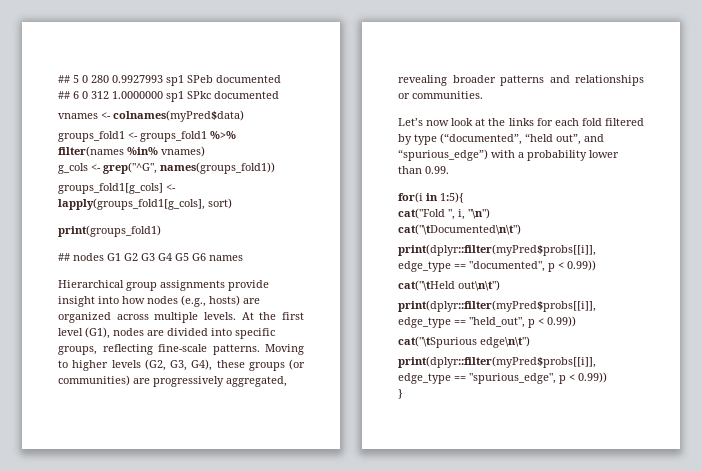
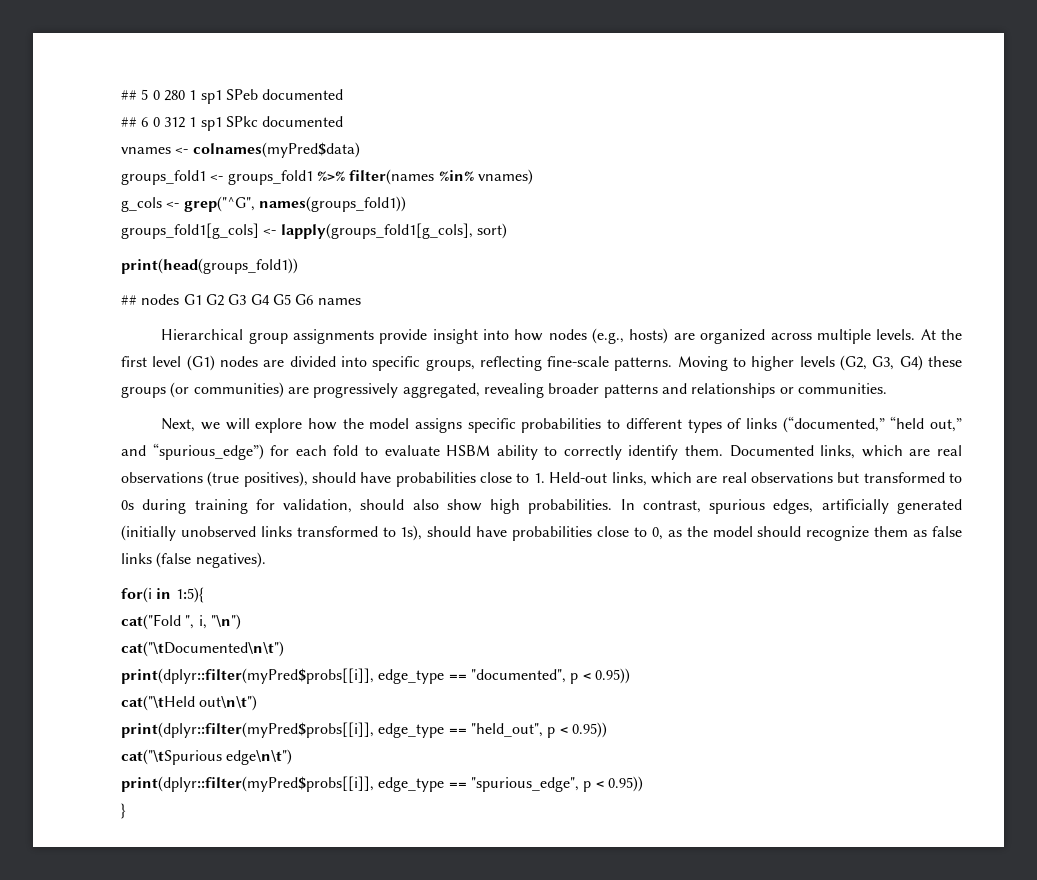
- ## 5 0 280 0.9927993 sp1 SPeb documented
+ ## 5 0 280 1 sp1 SPeb documented
- ## 6 0 312 1.0000000 sp1 SPkc documented
+ ## 6 0 312 1 sp1 SPkc documented
- print(groups_fold1)
+ print(head(groups_fold1))
- At the first level (G1), nodes are divided into specific groups, reflecting fine-scale patterns.
+ At the first level (G1) nodes are divided into specific groups, reflecting fine-scale patterns.
- Moving to higher levels (G2, G3, G4), these groups (or communities) are progressively aggregated, revealing broader patterns and relationships or communities.
+ Moving to higher levels (G2, G3, G4) these groups (or communities) are progressively aggregated, revealing broader patterns and relationships or communities.
- Let’s now look at the links for each fold filtered by type (“documented”, “held out”, and “spurious_edge”) with a probability lower than 0.99.
+ Next, we will explore how the model assigns specific probabilities to different types of links (“documented,” “held out,” and “spurious_edge”) for each fold to evaluate HSBM ability to correctly identify them. Documented links, which are real observations (true positives), should have probabilities close to 1. Held-out links, which are real observations but transformed to 0s during training for validation, should also show high probabilities. In contrast, spurious edges, artificially generated (initially unobserved links transformed to 1s), should have probabilities close to 0, as the model should recognize them as false links (false negatives).
- print(dplyr::filter(myPred$probs[[i]], edge_type == "documented", p < 0.99))
+ print(dplyr::filter(myPred$probs[[i]], edge_type == "documented", p < 0.95))
- print(dplyr::filter(myPred$probs[[i]], edge_type == "held_out", p < 0.99))
+ print(dplyr::filter(myPred$probs[[i]], edge_type == "held_out", p < 0.95))
- print(dplyr::filter(myPred$probs[[i]], edge_type == "spurious_edge", p < 0.99))
+ print(dplyr::filter(myPred$probs[[i]], edge_type == "spurious_edge", p < 0.95))

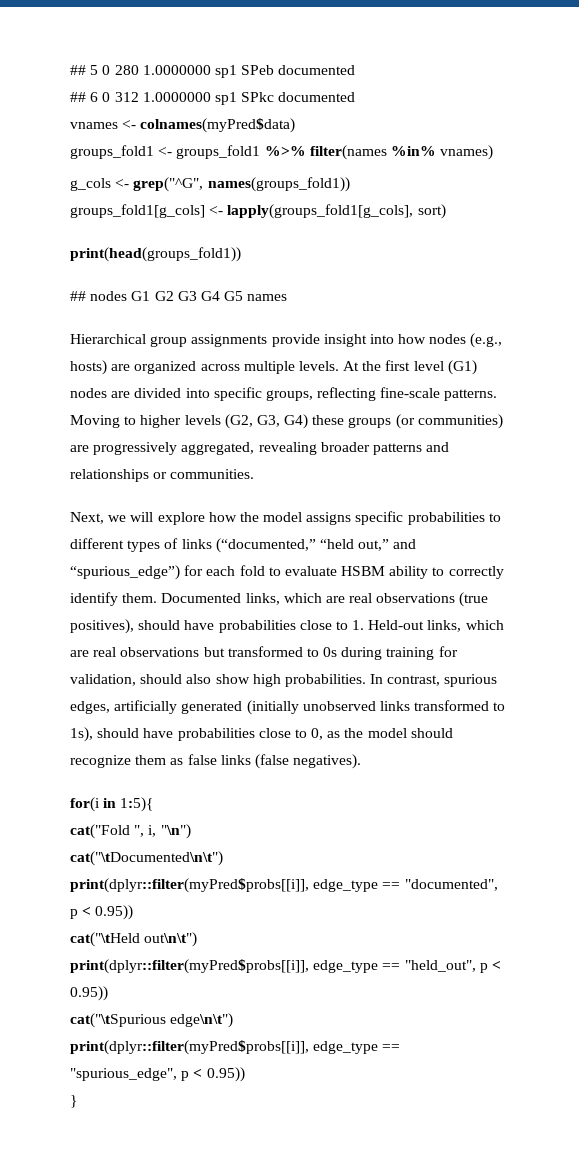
- ## 5 0 280 1 sp1 SPeb documented
+ ## 5 0 280 1.0000000 sp1 SPeb documented
- ## 6 0 312 1 sp1 SPkc documented
+ ## 6 0 312 1.0000000 sp1 SPkc documented
- ## nodes G1 G2 G3 G4 G5 G6 names
+ ## nodes G1 G2 G3 G4 G5 names

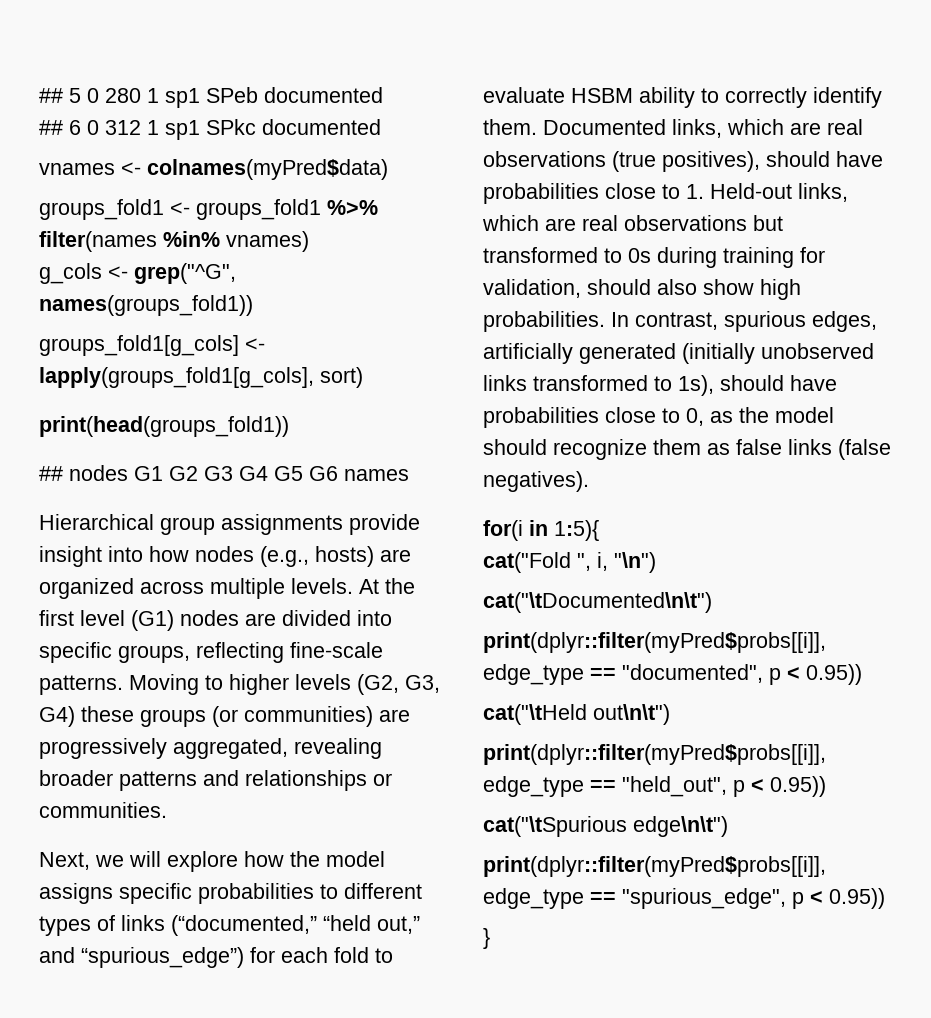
- ## 5 0 280 1.0000000 sp1 SPeb documented
+ ## 5 0 280 1 sp1 SPeb documented
- ## 6 0 312 1.0000000 sp1 SPkc documented
+ ## 6 0 312 1 sp1 SPkc documented
- ## nodes G1 G2 G3 G4 G5 names
+ ## nodes G1 G2 G3 G4 G5 G6 names

